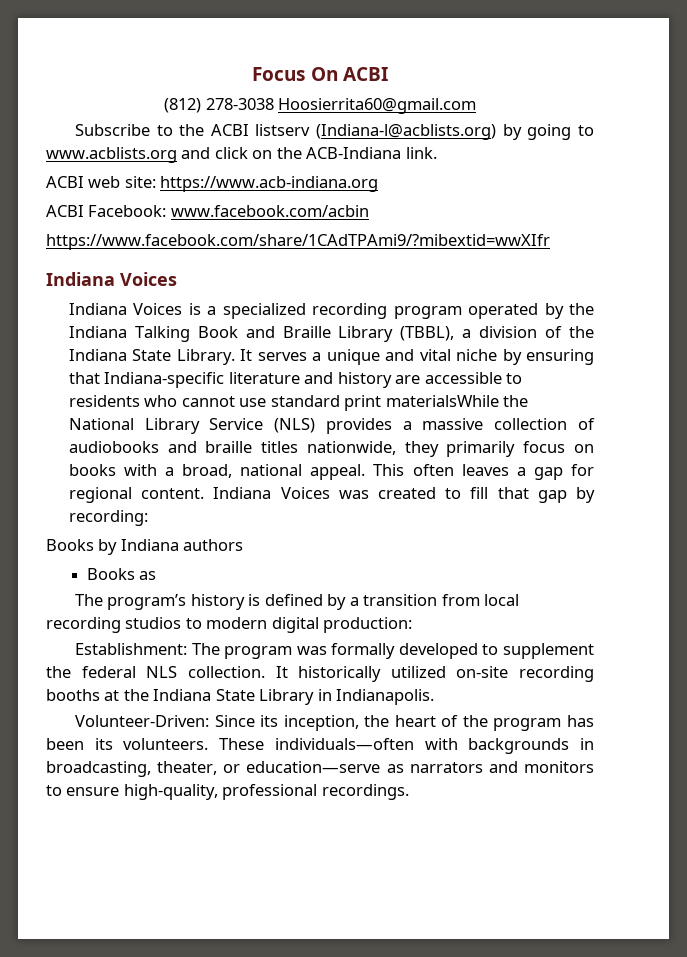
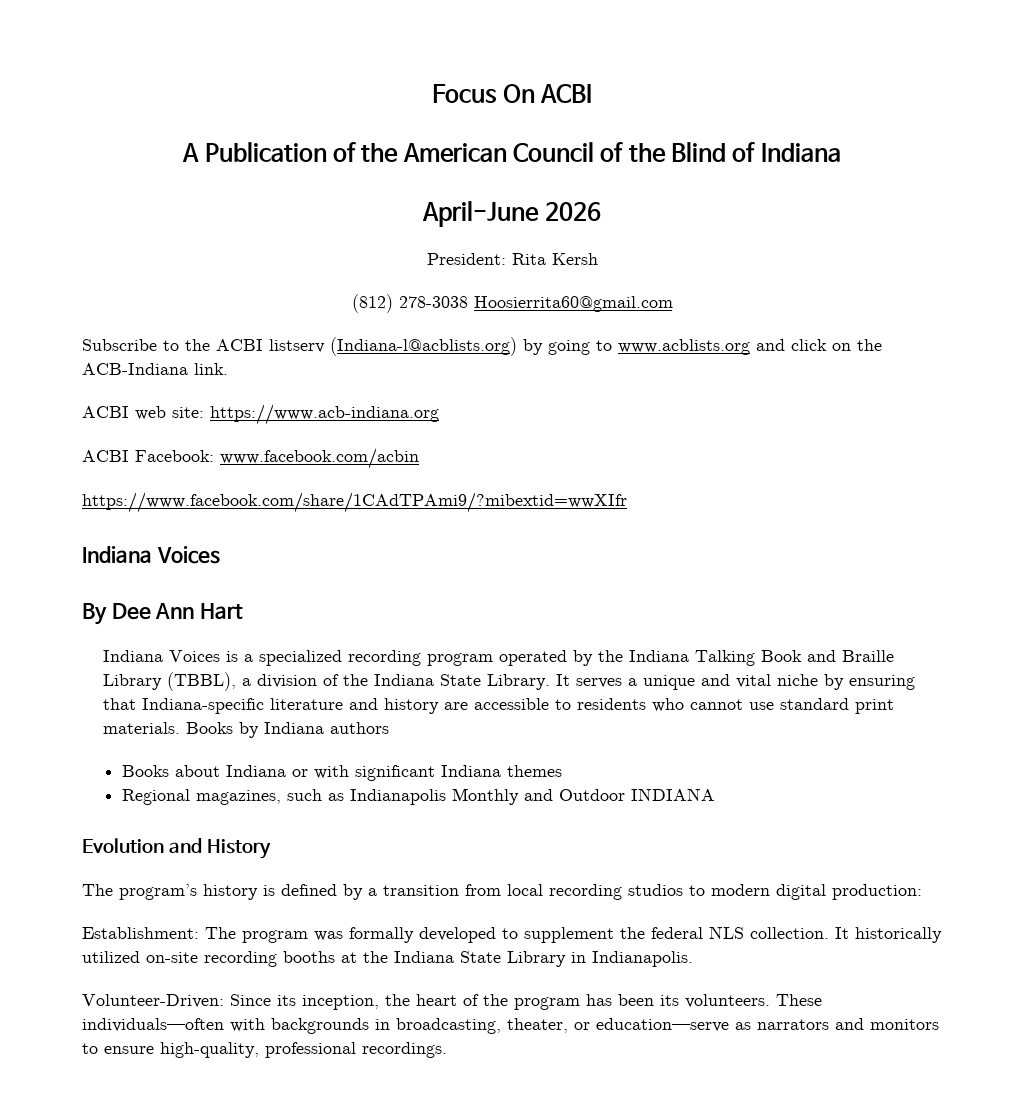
+ A Publication of the American Council of the Blind of Indiana
+ April-June 2026
+ President: Rita Kersh
+ By Dee Ann Hart
- It serves a unique and vital niche by ensuring that Indiana-specific literature and history are accessible to residents who cannot use standard print materialsWhile the National Library Service (NLS) provides a massive collection of audiobooks and braille titles nationwide, they primarily focus on books with a broad, national appeal. This often leaves a gap for regional content. Indiana Voices was created to fill that gap by recording:
- Books by Indiana authors
+ It serves a unique and vital niche by ensuring that Indiana-specific literature and history are accessible to residents who cannot use standard print materials. Books by Indiana authors
- Books as
+ Books about Indiana or with significant Indiana themes
+ Regional magazines, such as Indianapolis Monthly and Outdoor INDIANA
+ Evolution and History

